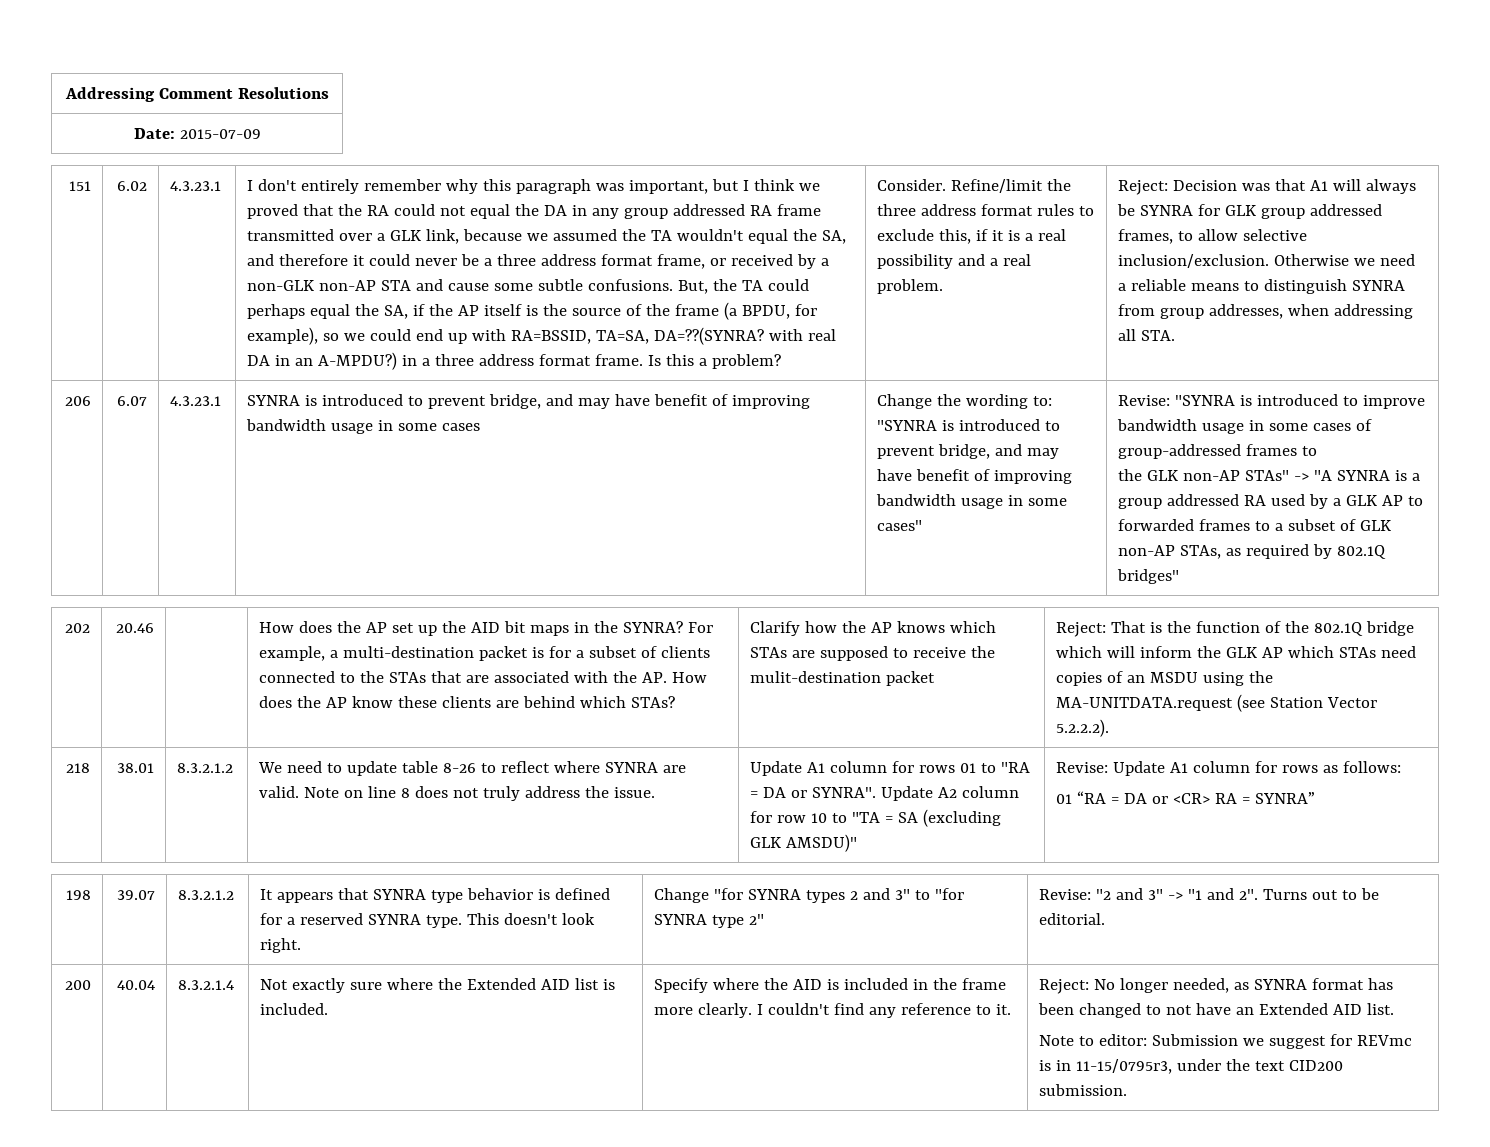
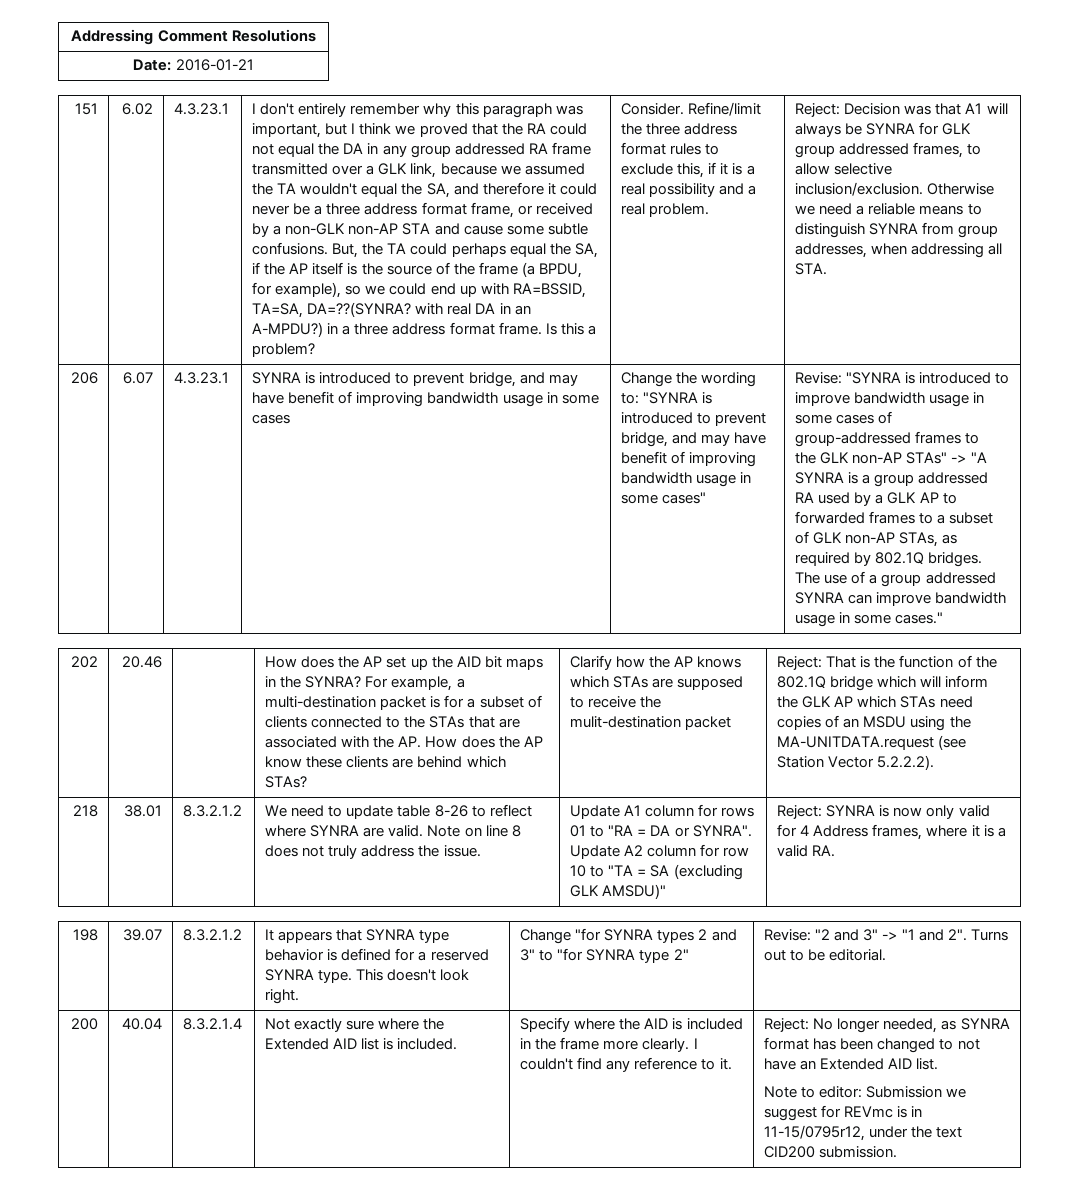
- Date: 2015-07-09
+ Date: 2016-01-21
- the GLK non-AP STAs" -> "A SYNRA is a group addressed RA used by a GLK AP to forwarded frames to a subset of GLK non-AP STAs, as required by 802.1Q bridges"
+ the GLK non-AP STAs" -> "A SYNRA is a group addressed RA used by a GLK AP to forwarded frames to a subset of GLK non-AP STAs, as required by 802.1Q bridges. The use of a group addressed SYNRA can improve bandwidth usage in some cases."
- Revise: Update A1 column for rows as follows:
- 01 “RA = DA or <CR> RA = SYNRA”
+ Reject: SYNRA is now only valid for 4 Address frames, where it is a valid RA.
- Note to editor: Submission we suggest for REVmc is in 11-15/0795r3, under the text CID200 submission.
+ Note to editor: Submission we suggest for REVmc is in 11-15/0795r12, under the text CID200 submission.

